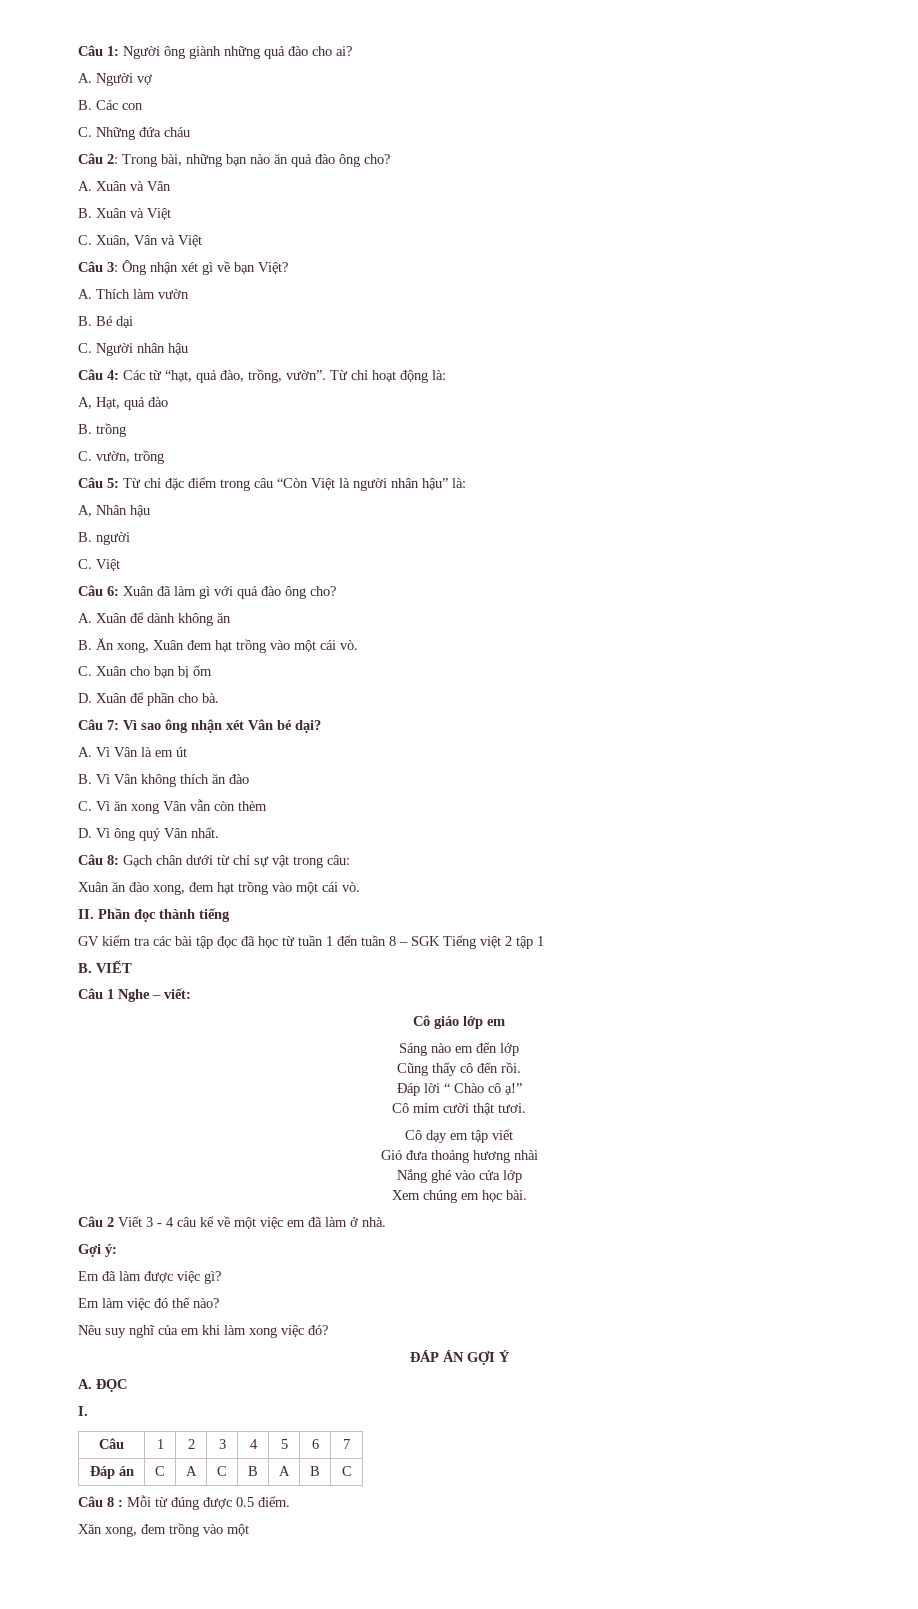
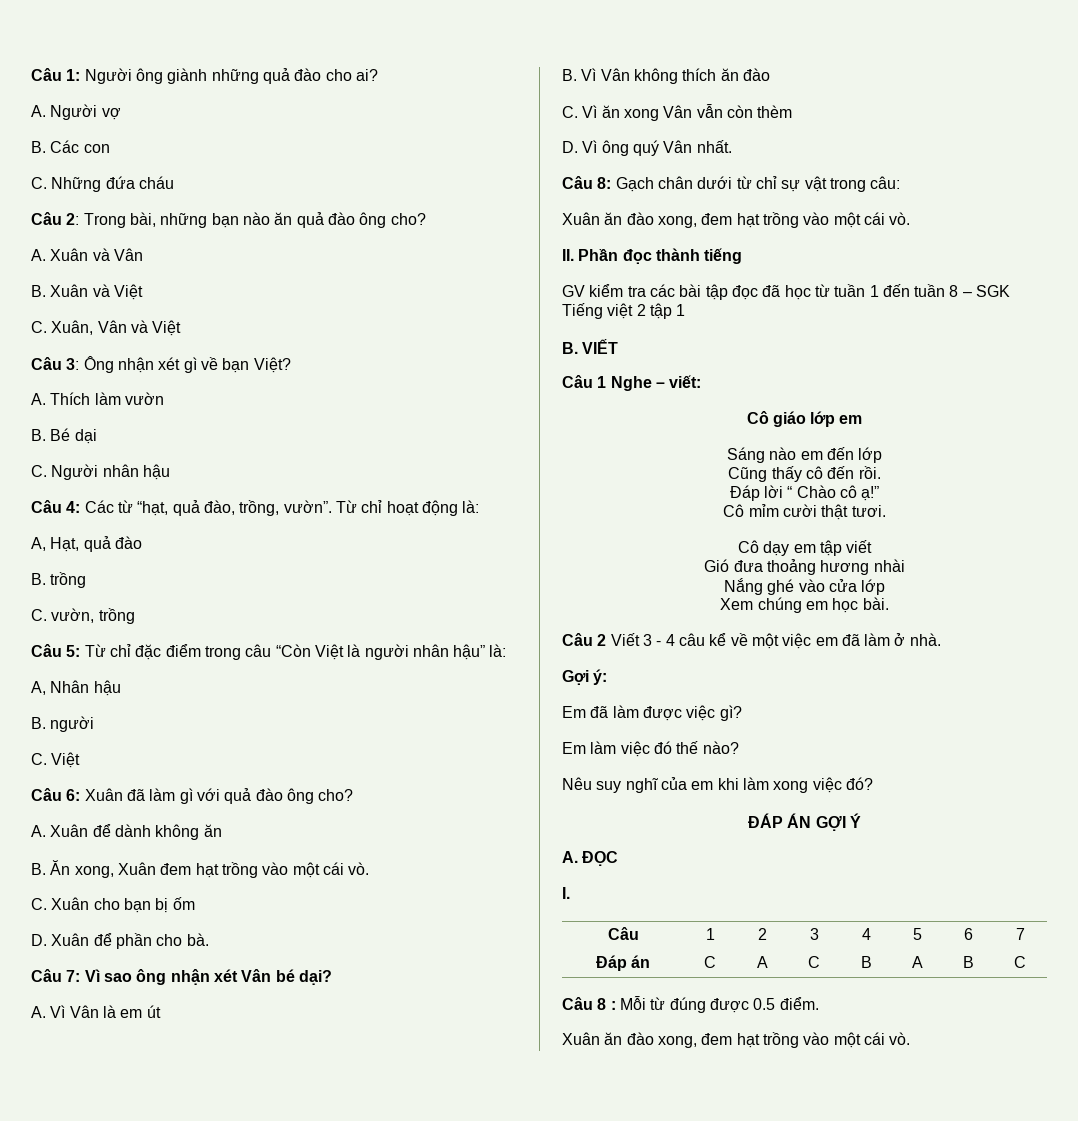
  Câu 8 : Mỗi từ đúng được 0.5 điểm.
- Xăn xong, đem trồng vào một
+ Xuân ăn đào xong, đem hạt trồng vào một cái vò.

